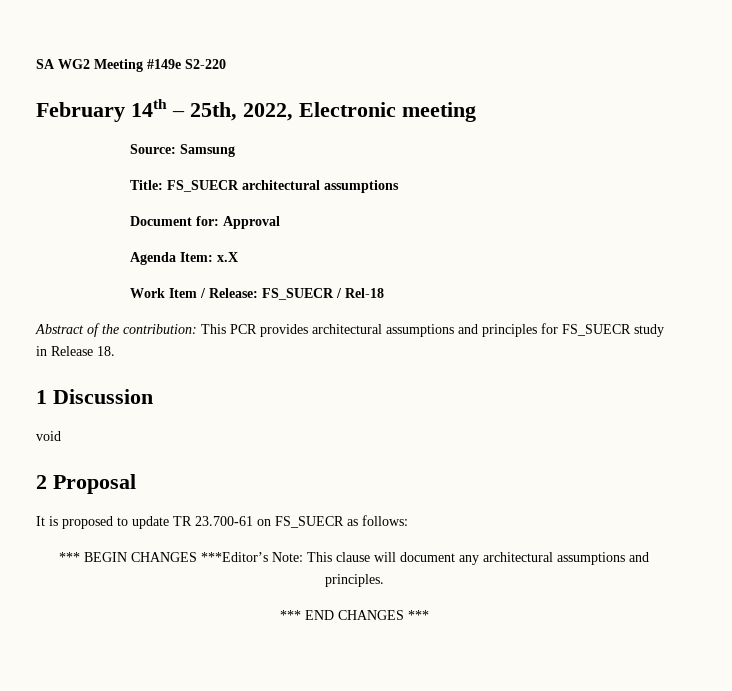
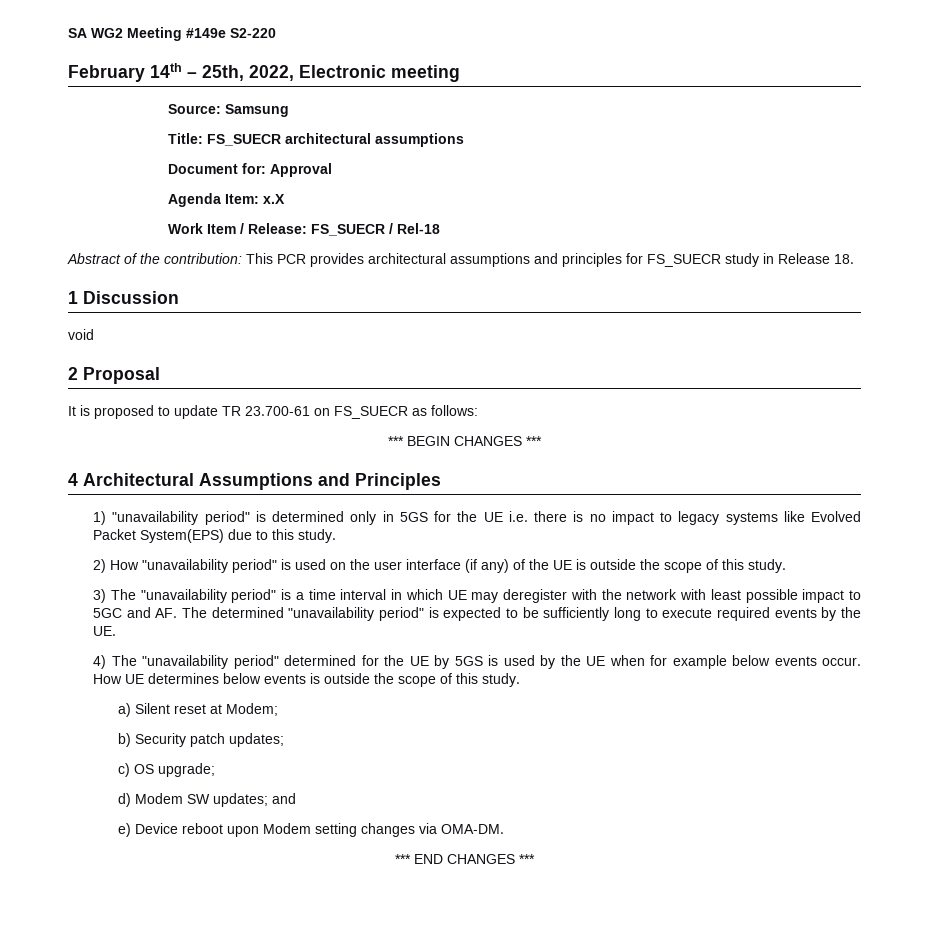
- *** BEGIN CHANGES ***Editor’s Note: This clause will document any architectural assumptions and principles.
+ *** BEGIN CHANGES ***
+ 4 Architectural Assumptions and Principles
+ 1) "unavailability period" is determined only in 5GS for the UE i.e. there is no impact to legacy systems like Evolved Packet System(EPS) due to this study.
+ 2) How "unavailability period" is used on the user interface (if any) of the UE is outside the scope of this study.
+ 3) The "unavailability period" is a time interval in which UE may deregister with the network with least possible impact to 5GC and AF. The determined "unavailability period" is expected to be sufficiently long to execute required events by the UE.
+ 4) The "unavailability period" determined for the UE by 5GS is used by the UE when for example below events occur. How UE determines below events is outside the scope of this study.
+ a) Silent reset at Modem;
+ b) Security patch updates;
+ c) OS upgrade;
+ d) Modem SW updates; and
+ e) Device reboot upon Modem setting changes via OMA-DM.

